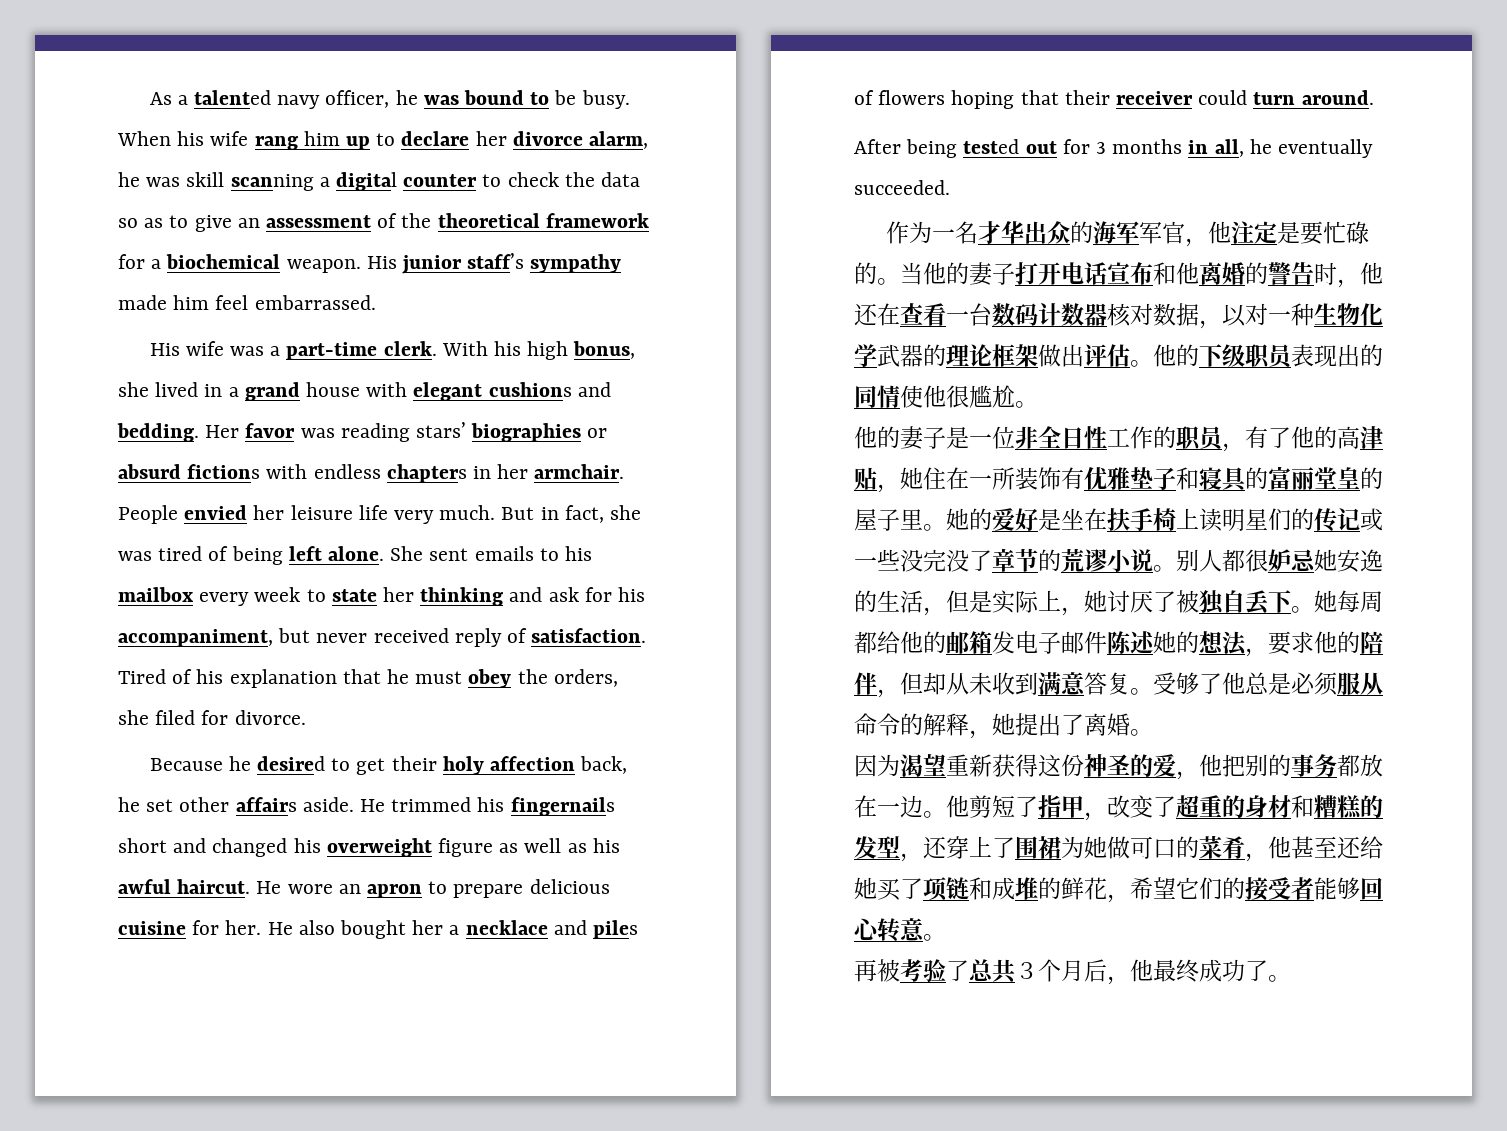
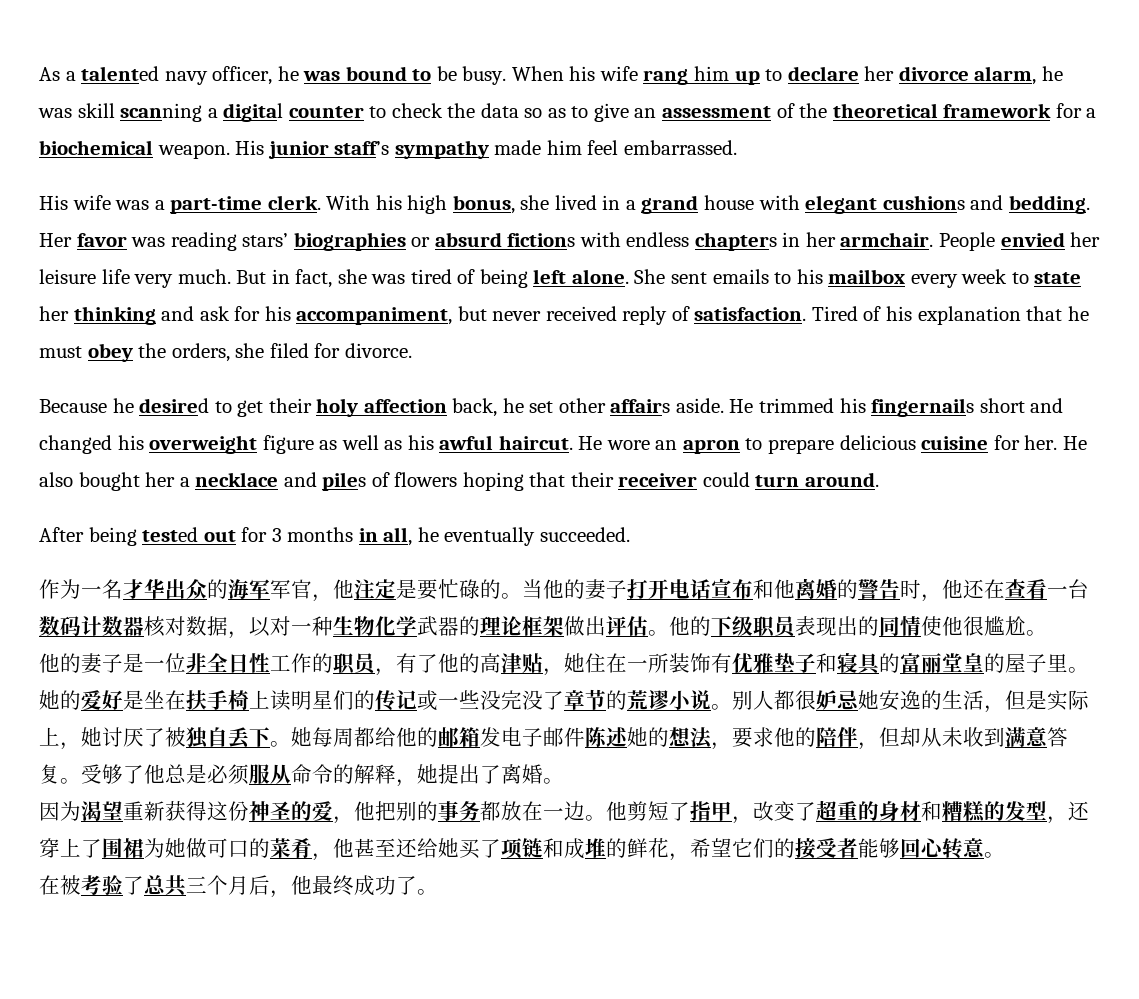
- 再被考验了总共３个月后，他最终成功了。
+ 在被考验了总共三个月后，他最终成功了。

